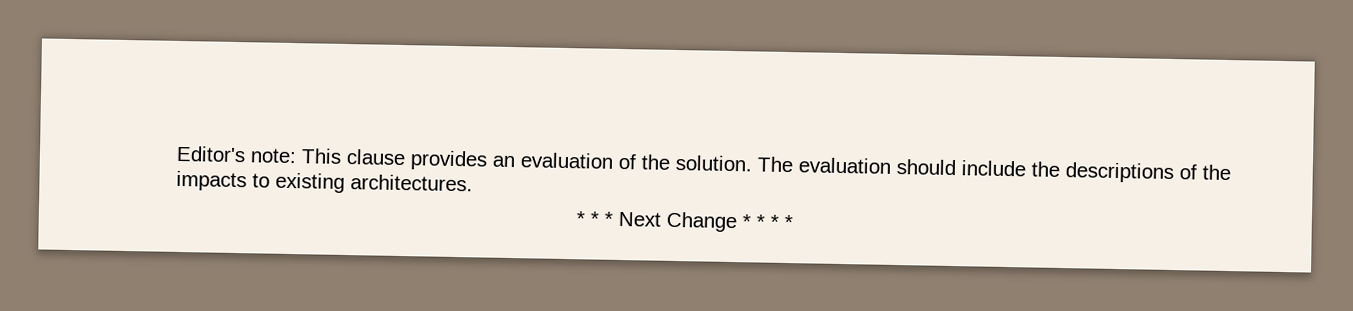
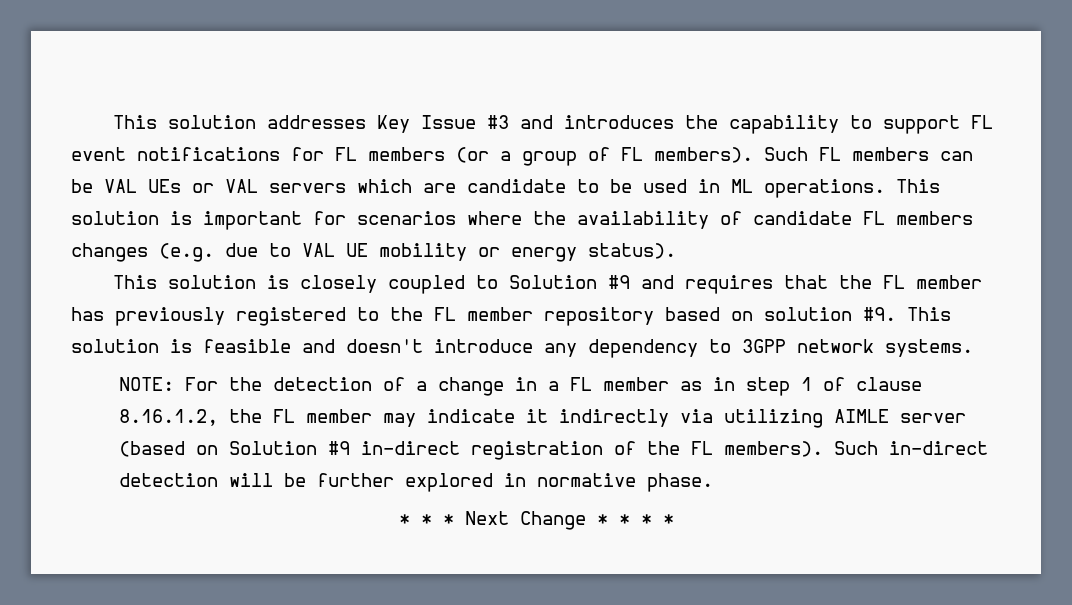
- Editor's note: This clause provides an evaluation of the solution. The evaluation should include the descriptions of the impacts to existing architectures.
+ This solution addresses Key Issue #3 and introduces the capability to support FL event notifications for FL members (or a group of FL members). Such FL members can be VAL UEs or VAL servers which are candidate to be used in ML operations. This solution is important for scenarios where the availability of candidate FL members changes (e.g. due to VAL UE mobility or energy status).
+ This solution is closely coupled to Solution #9 and requires that the FL member has previously registered to the FL member repository based on solution #9. This solution is feasible and doesn't introduce any dependency to 3GPP network systems.
+ NOTE: For the detection of a change in a FL member as in step 1 of clause 8.16.1.2, the FL member may indicate it indirectly via utilizing AIMLE server (based on Solution #9 in-direct registration of the FL members). Such in-direct detection will be further explored in normative phase.

